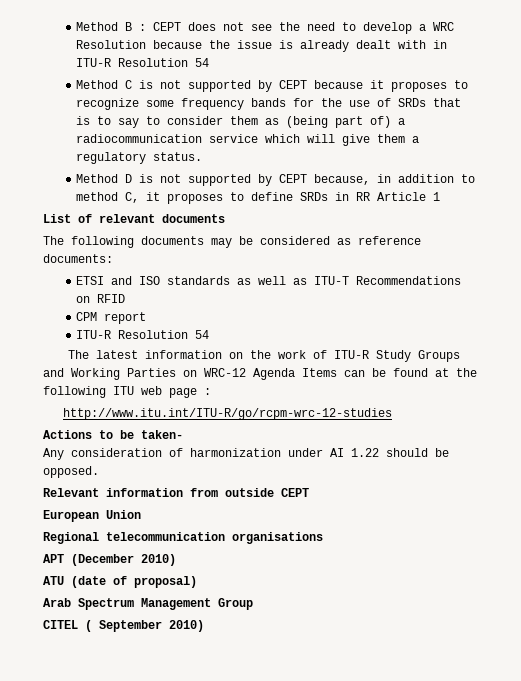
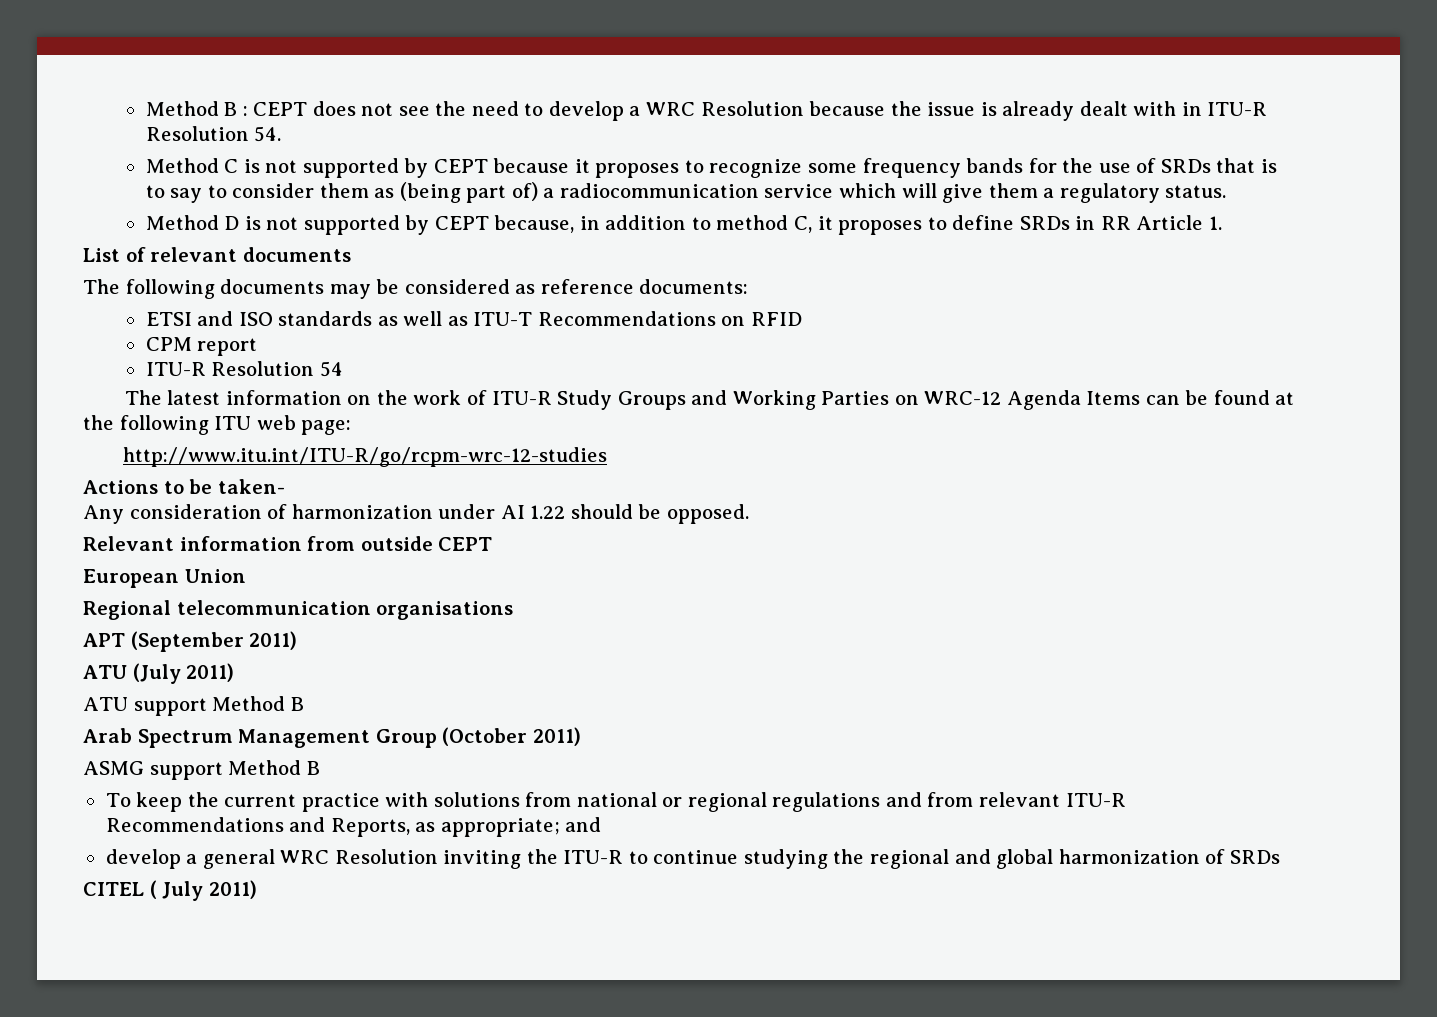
- Method B : CEPT does not see the need to develop a WRC Resolution because the issue is already dealt with in ITU-R Resolution 54
+ Method B : CEPT does not see the need to develop a WRC Resolution because the issue is already dealt with in ITU-R Resolution 54.
- Method D is not supported by CEPT because, in addition to method C, it proposes to define SRDs in RR Article 1
+ Method D is not supported by CEPT because, in addition to method C, it proposes to define SRDs in RR Article 1.
- The latest information on the work of ITU-R Study Groups and Working Parties on WRC-12 Agenda Items can be found at the following ITU web page :
+ The latest information on the work of ITU-R Study Groups and Working Parties on WRC-12 Agenda Items can be found at the following ITU web page:
- APT (December 2010)
- ATU (date of proposal)
- Arab Spectrum Management Group
+ APT (September 2011)
+ ATU (July 2011)
+ ATU support Method B
+ Arab Spectrum Management Group (October 2011)
+ ASMG support Method B
+ To keep the current practice with solutions from national or regional regulations and from relevant ITU-R Recommendations and Reports, as appropriate; and
+ develop a general WRC Resolution inviting the ITU-R to continue studying the regional and global harmonization of SRDs
- CITEL ( September 2010)
+ CITEL ( July 2011)

